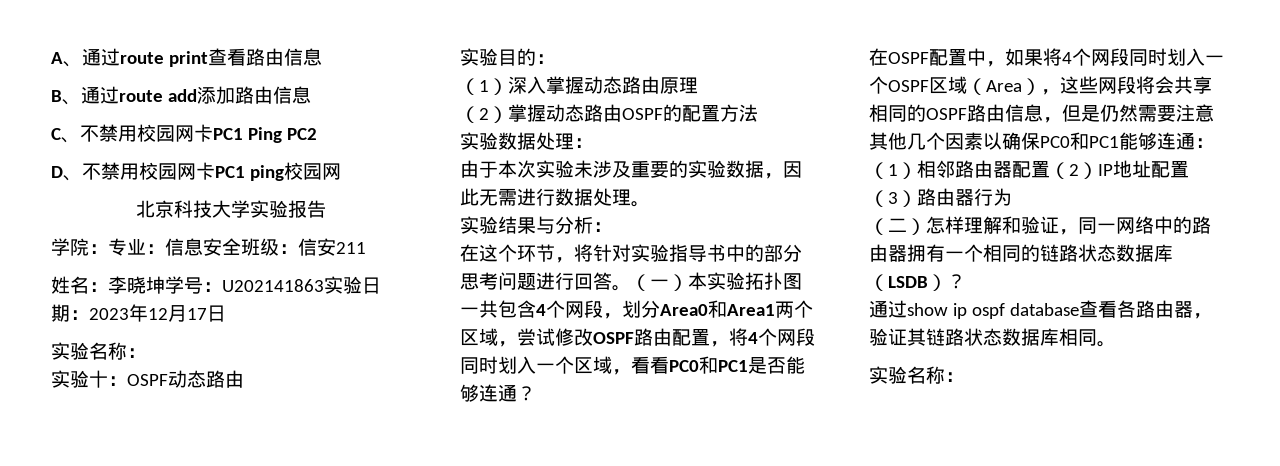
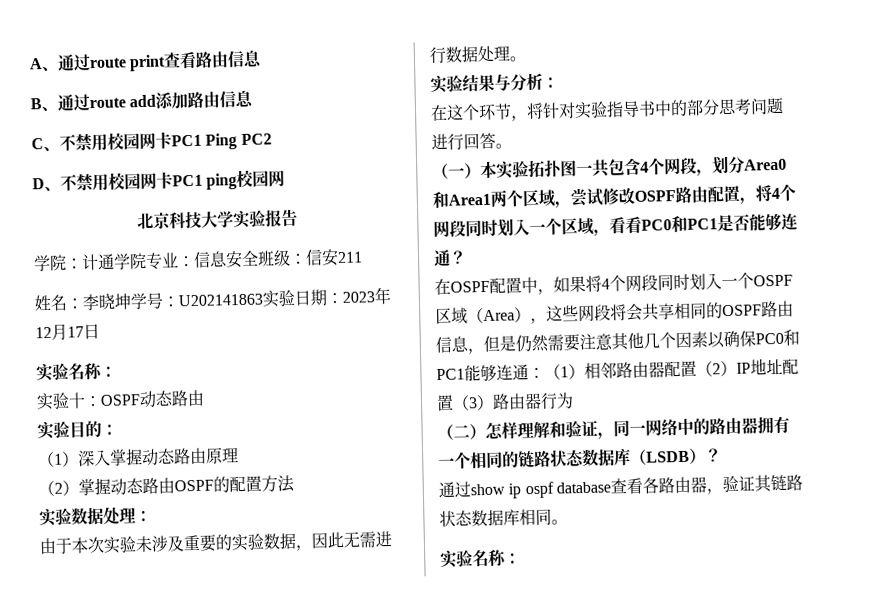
- 学院：专业：信息安全班级：信安211
+ 学院：计通学院专业：信息安全班级：信安211
- 在这个环节，将针对实验指导书中的部分思考问题进行回答。（一）本实验拓扑图一共包含4个网段，划分Area0和Area1两个区域，尝试修改OSPF路由配置，将4个网段同时划入一个区域，看看PC0和PC1是否能够连通？
+ 在这个环节，将针对实验指导书中的部分思考问题进行回答。
+ （一）本实验拓扑图一共包含4个网段，划分Area0和Area1两个区域，尝试修改OSPF路由配置，将4个网段同时划入一个区域，看看PC0和PC1是否能够连通？

